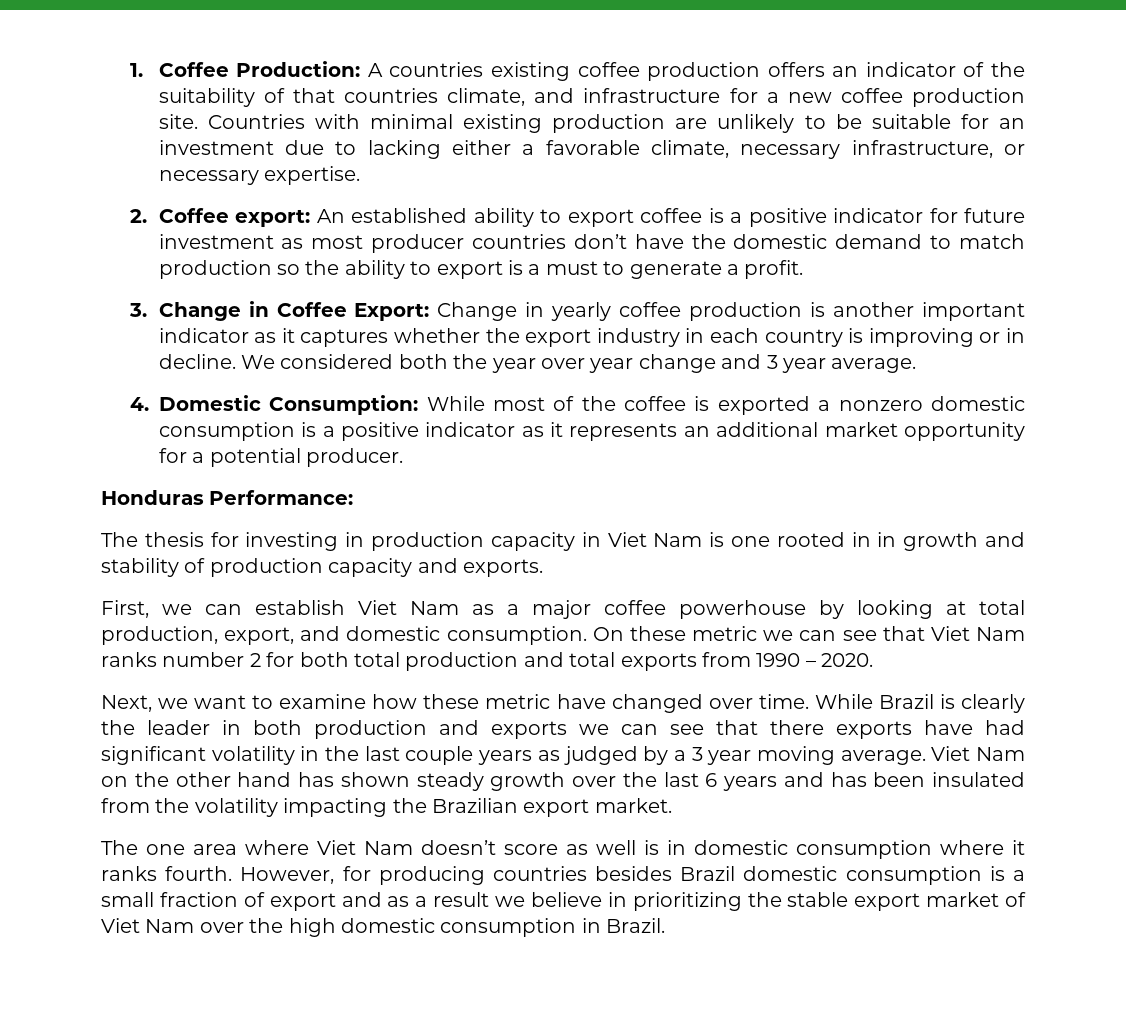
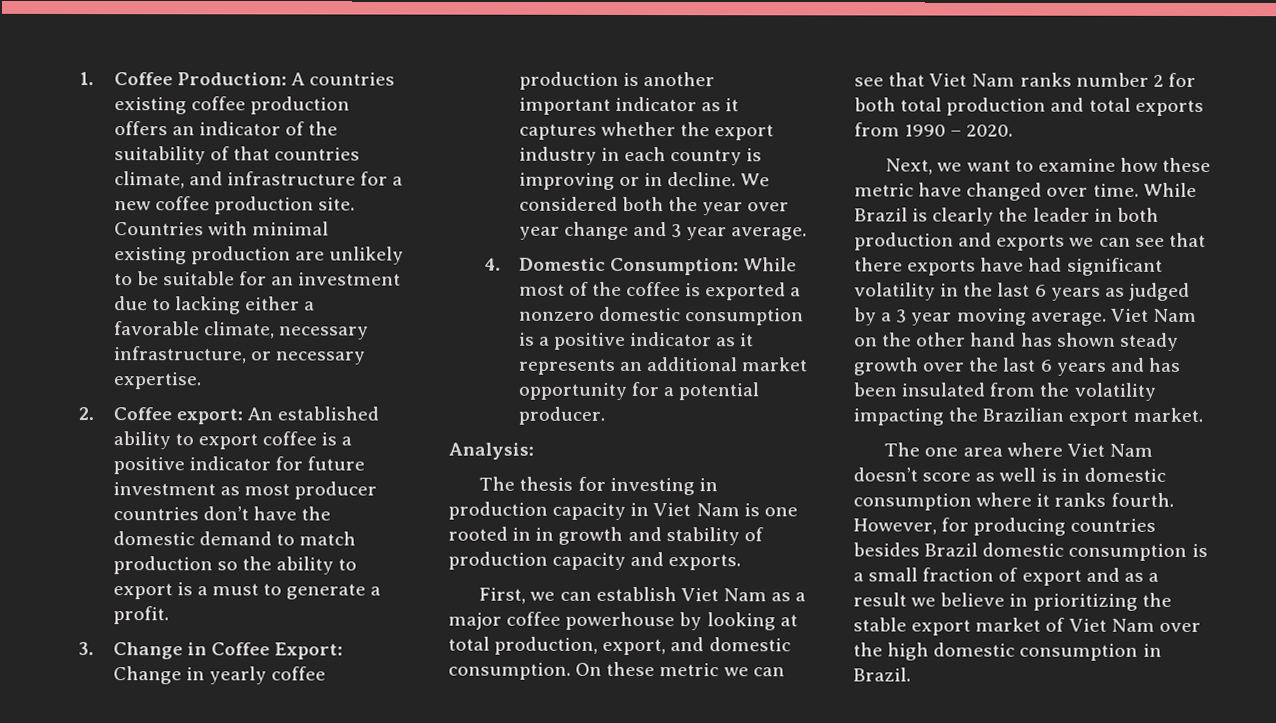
- Honduras Performance:
+ Analysis:
- While Brazil is clearly the leader in both production and exports we can see that there exports have had significant volatility in the last couple years as judged by a 3 year moving average.
+ While Brazil is clearly the leader in both production and exports we can see that there exports have had significant volatility in the last 6 years as judged by a 3 year moving average.

